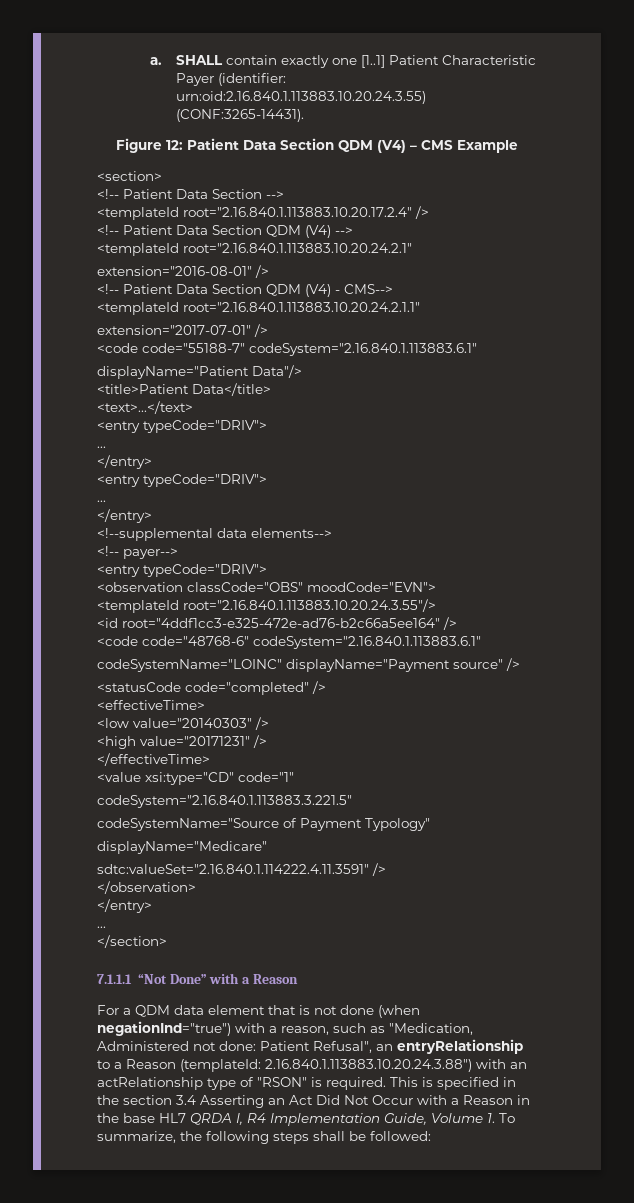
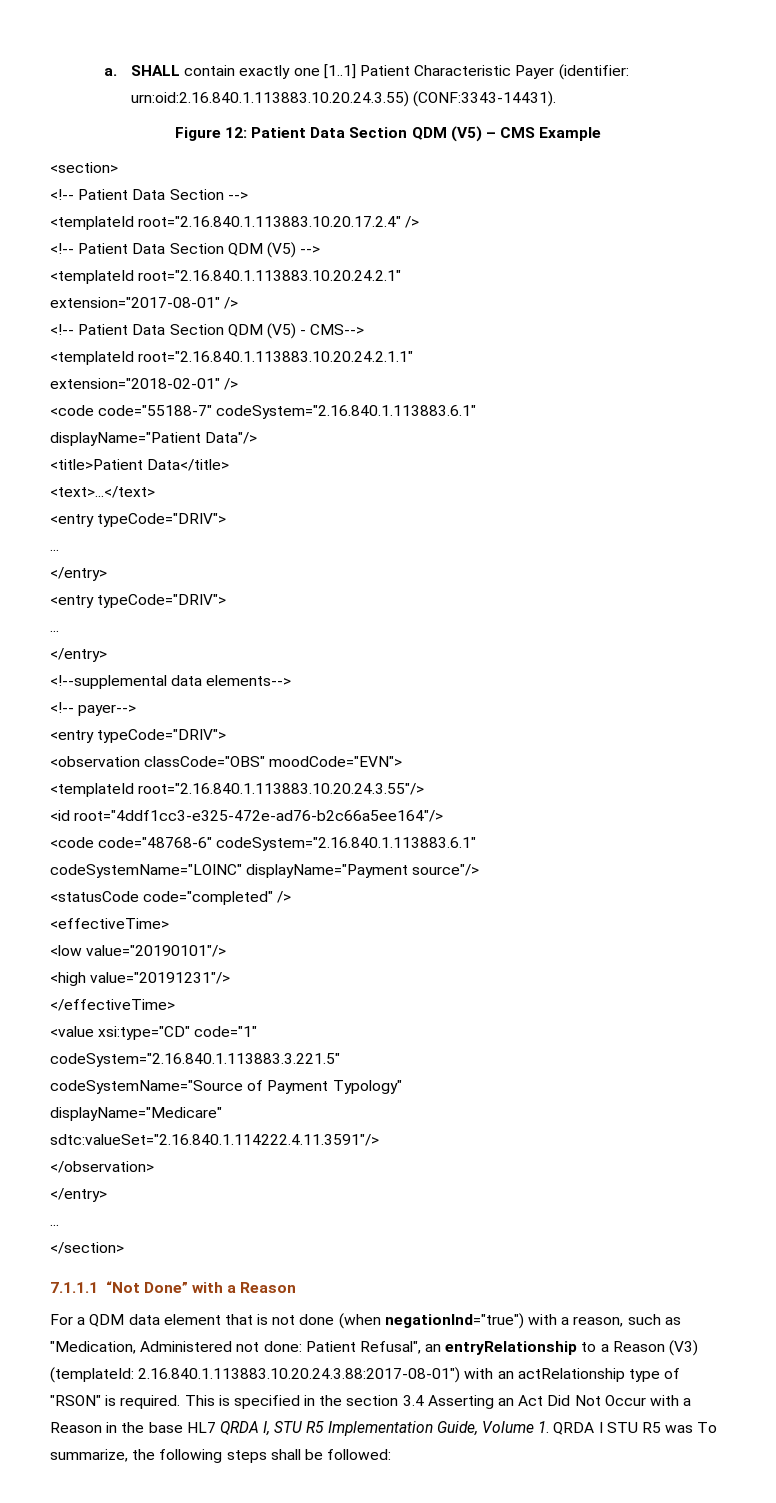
- SHALL contain exactly one [1..1] Patient Characteristic Payer (identifier: urn:oid:2.16.840.1.113883.10.20.24.3.55) (CONF:3265-14431).
+ SHALL contain exactly one [1..1] Patient Characteristic Payer (identifier: urn:oid:2.16.840.1.113883.10.20.24.3.55) (CONF:3343-14431).
- Figure 12: Patient Data Section QDM (V4) – CMS Example
+ Figure 12: Patient Data Section QDM (V5) – CMS Example
- <!-- Patient Data Section QDM (V4) -->
+ <!-- Patient Data Section QDM (V5) -->
- extension="2016-08-01" />
- <!-- Patient Data Section QDM (V4) - CMS-->
+ extension="2017-08-01" />
+ <!-- Patient Data Section QDM (V5) - CMS-->
- extension="2017-07-01" />
+ extension="2018-02-01" />
- <id root="4ddf1cc3-e325-472e-ad76-b2c66a5ee164" />
+ <id root="4ddf1cc3-e325-472e-ad76-b2c66a5ee164"/>
- codeSystemName="LOINC" displayName="Payment source" />
+ codeSystemName="LOINC" displayName="Payment source"/>
- <low value="20140303" />
+ <low value="20190101"/>
- <high value="20171231" />
+ <high value="20191231"/>
- sdtc:valueSet="2.16.840.1.114222.4.11.3591" />
+ sdtc:valueSet="2.16.840.1.114222.4.11.3591"/>
- For a QDM data element that is not done (when negationInd="true") with a reason, such as "Medication, Administered not done: Patient Refusal", an entryRelationship to a Reason (templateId: 2.16.840.1.113883.10.20.24.3.88") with an actRelationship type of "RSON" is required.
+ For a QDM data element that is not done (when negationInd="true") with a reason, such as "Medication, Administered not done: Patient Refusal", an entryRelationship to a Reason (V3) (templateId: 2.16.840.1.113883.10.20.24.3.88:2017-08-01") with an actRelationship type of "RSON" is required.
- This is specified in the section 3.4 Asserting an Act Did Not Occur with a Reason in the base HL7 QRDA I, R4 Implementation Guide, Volume 1. To summarize, the following steps shall be followed:
+ This is specified in the section 3.4 Asserting an Act Did Not Occur with a Reason in the base HL7 QRDA I, STU R5 Implementation Guide, Volume 1. QRDA I STU R5 was To summarize, the following steps shall be followed:

